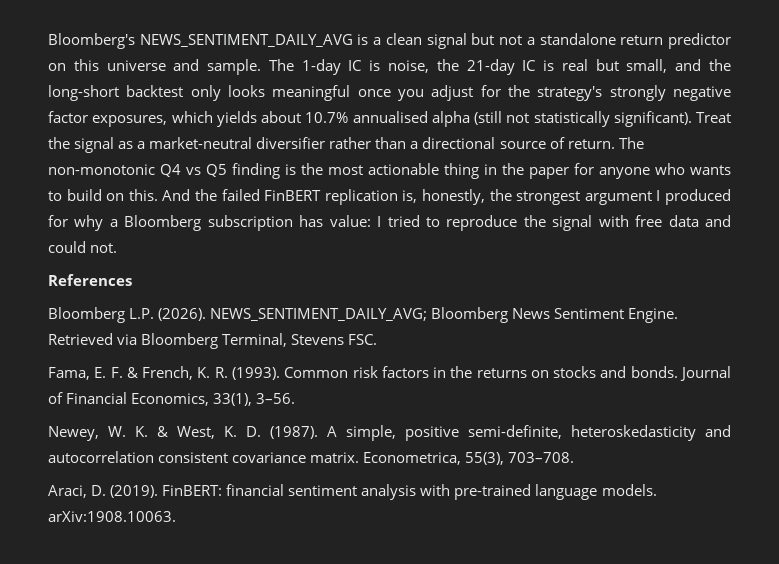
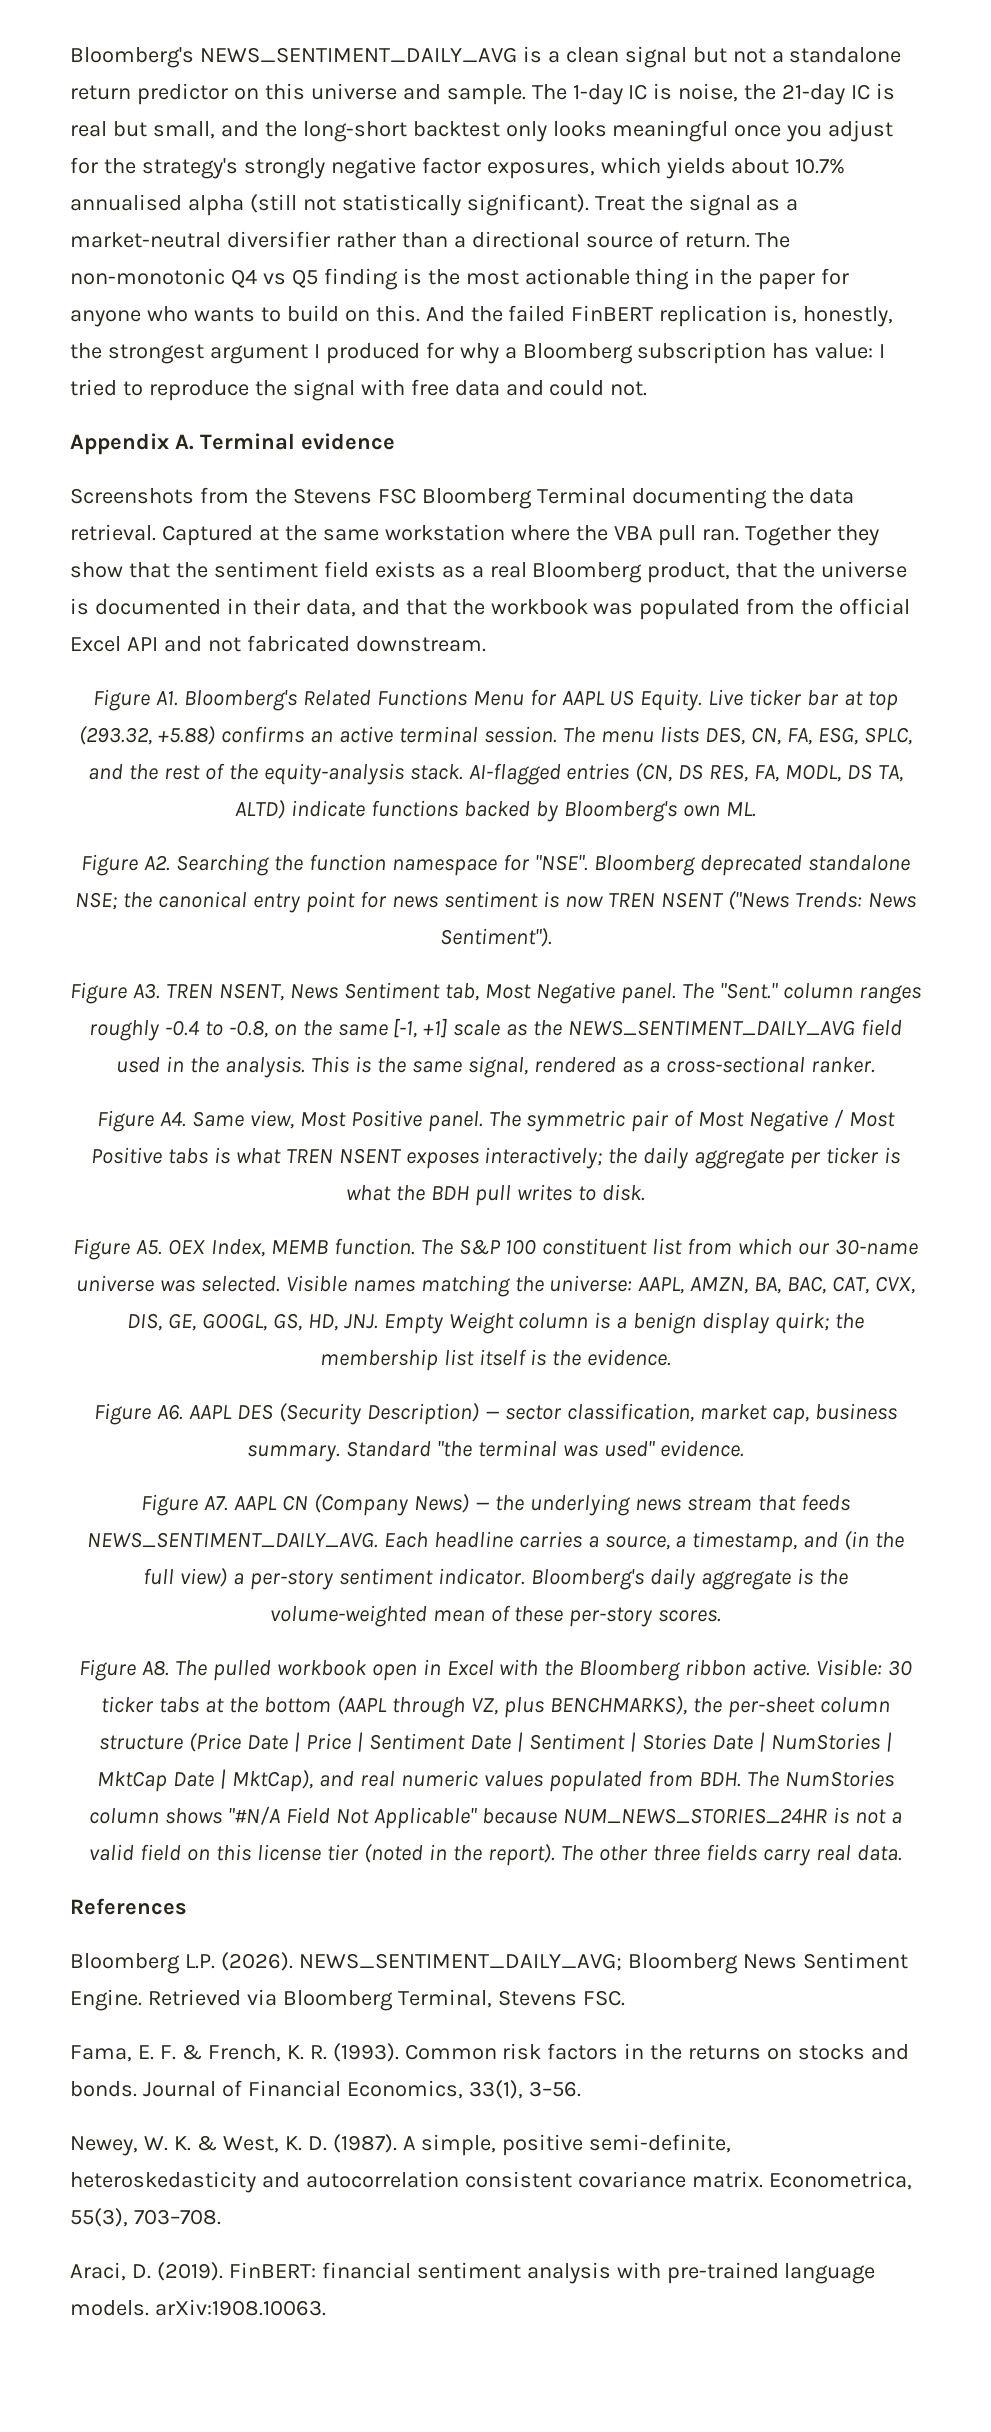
+ Appendix A. Terminal evidence
+ Screenshots from the Stevens FSC Bloomberg Terminal documenting the data retrieval. Captured at the same workstation where the VBA pull ran. Together they show that the sentiment field exists as a real Bloomberg product, that the universe is documented in their data, and that the workbook was populated from the official Excel API and not fabricated downstream.
+ Figure A1. Bloomberg's Related Functions Menu for AAPL US Equity. Live ticker bar at top (293.32, +5.88) confirms an active terminal session. The menu lists DES, CN, FA, ESG, SPLC, and the rest of the equity-analysis stack. AI-flagged entries (CN, DS RES, FA, MODL, DS TA, ALTD) indicate functions backed by Bloomberg's own ML.
+ Figure A2. Searching the function namespace for "NSE". Bloomberg deprecated standalone NSE; the canonical entry point for news sentiment is now TREN NSENT ("News Trends: News Sentiment").
+ Figure A3. TREN NSENT, News Sentiment tab, Most Negative panel. The "Sent." column ranges roughly -0.4 to -0.8, on the same [-1, +1] scale as the NEWS_SENTIMENT_DAILY_AVG field used in the analysis. This is the same signal, rendered as a cross-sectional ranker.
+ Figure A4. Same view, Most Positive panel. The symmetric pair of Most Negative / Most Positive tabs is what TREN NSENT exposes interactively; the daily aggregate per ticker is what the BDH pull writes to disk.
+ Figure A5. OEX Index, MEMB function. The S&P 100 constituent list from which our 30-name universe was selected. Visible names matching the universe: AAPL, AMZN, BA, BAC, CAT, CVX, DIS, GE, GOOGL, GS, HD, JNJ. Empty Weight column is a benign display quirk; the membership list itself is the evidence.
+ Figure A6. AAPL DES (Security Description) — sector classification, market cap, business summary. Standard "the terminal was used" evidence.
+ Figure A7. AAPL CN (Company News) — the underlying news stream that feeds NEWS_SENTIMENT_DAILY_AVG. Each headline carries a source, a timestamp, and (in the full view) a per-story sentiment indicator. Bloomberg's daily aggregate is the volume-weighted mean of these per-story scores.
+ Figure A8. The pulled workbook open in Excel with the Bloomberg ribbon active. Visible: 30 ticker tabs at the bottom (AAPL through VZ, plus BENCHMARKS), the per-sheet column structure (Price Date | Price | Sentiment Date | Sentiment | Stories Date | NumStories | MktCap Date | MktCap), and real numeric values populated from BDH. The NumStories column shows "#N/A Field Not Applicable" because NUM_NEWS_STORIES_24HR is not a valid field on this license tier (noted in the report). The other three fields carry real data.

